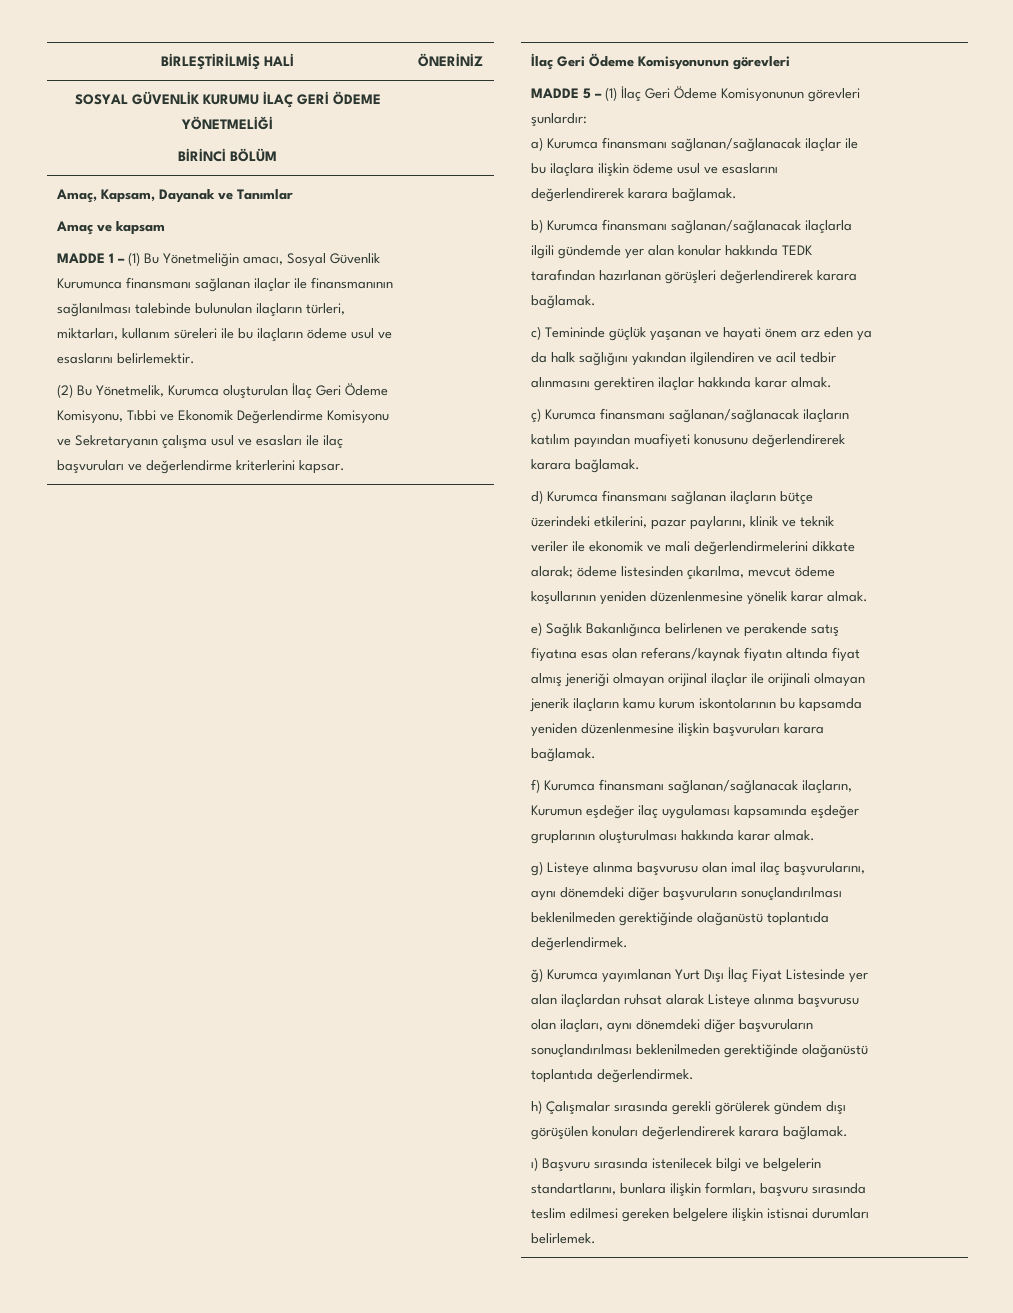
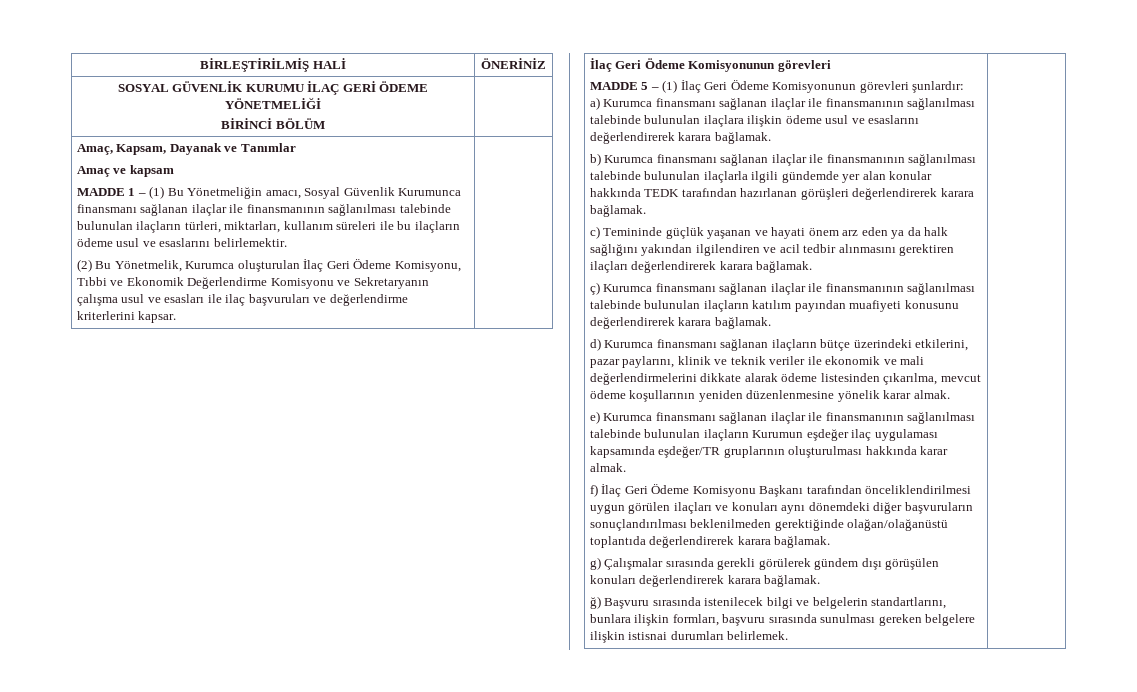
- a) Kurumca finansmanı sağlanan/sağlanacak ilaçlar ile bu ilaçlara ilişkin ödeme usul ve esaslarını değerlendirerek karara bağlamak.
+ a) Kurumca finansmanı sağlanan ilaçlar ile finansmanının sağlanılması talebinde bulunulan ilaçlara ilişkin ödeme usul ve esaslarını değerlendirerek karara bağlamak.
- b) Kurumca finansmanı sağlanan/sağlanacak ilaçlarla ilgili gündemde yer alan konular hakkında TEDK tarafından hazırlanan görüşleri değerlendirerek karara bağlamak.
+ b) Kurumca finansmanı sağlanan ilaçlar ile finansmanının sağlanılması talebinde bulunulan ilaçlarla ilgili gündemde yer alan konular hakkında TEDK tarafından hazırlanan görüşleri değerlendirerek karara bağlamak.
- c) Temininde güçlük yaşanan ve hayati önem arz eden ya da halk sağlığını yakından ilgilendiren ve acil tedbir alınmasını gerektiren ilaçlar hakkında karar almak.
+ c) Temininde güçlük yaşanan ve hayati önem arz eden ya da halk sağlığını yakından ilgilendiren ve acil tedbir alınmasını gerektiren ilaçları değerlendirerek karara bağlamak.
- ç) Kurumca finansmanı sağlanan/sağlanacak ilaçların katılım payından muafiyeti konusunu değerlendirerek karara bağlamak.
+ ç) Kurumca finansmanı sağlanan ilaçlar ile finansmanının sağlanılması talebinde bulunulan ilaçların katılım payından muafiyeti konusunu değerlendirerek karara bağlamak.
- d) Kurumca finansmanı sağlanan ilaçların bütçe üzerindeki etkilerini, pazar paylarını, klinik ve teknik veriler ile ekonomik ve mali değerlendirmelerini dikkate alarak; ödeme listesinden çıkarılma, mevcut ödeme koşullarının yeniden düzenlenmesine yönelik karar almak.
+ d) Kurumca finansmanı sağlanan ilaçların bütçe üzerindeki etkilerini, pazar paylarını, klinik ve teknik veriler ile ekonomik ve mali değerlendirmelerini dikkate alarak ödeme listesinden çıkarılma, mevcut ödeme koşullarının yeniden düzenlenmesine yönelik karar almak.
- e) Sağlık Bakanlığınca belirlenen ve perakende satış fiyatına esas olan referans/kaynak fiyatın altında fiyat almış jeneriği olmayan orijinal ilaçlar ile orijinali olmayan jenerik ilaçların kamu kurum iskontolarının bu kapsamda yeniden düzenlenmesine ilişkin başvuruları karara bağlamak.
- f) Kurumca finansmanı sağlanan/sağlanacak ilaçların, Kurumun eşdeğer ilaç uygulaması kapsamında eşdeğer gruplarının oluşturulması hakkında karar almak.
+ e) Kurumca finansmanı sağlanan ilaçlar ile finansmanının sağlanılması talebinde bulunulan ilaçların Kurumun eşdeğer ilaç uygulaması kapsamında eşdeğer/TR gruplarının oluşturulması hakkında karar almak.
- g) Listeye alınma başvurusu olan imal ilaç başvurularını, aynı dönemdeki diğer başvuruların sonuçlandırılması beklenilmeden gerektiğinde olağanüstü toplantıda değerlendirmek.
- ğ) Kurumca yayımlanan Yurt Dışı İlaç Fiyat Listesinde yer alan ilaçlardan ruhsat alarak Listeye alınma başvurusu olan ilaçları, aynı dönemdeki diğer başvuruların sonuçlandırılması beklenilmeden gerektiğinde olağanüstü toplantıda değerlendirmek.
- h) Çalışmalar sırasında gerekli görülerek gündem dışı görüşülen konuları değerlendirerek karara bağlamak.
+ f) İlaç Geri Ödeme Komisyonu Başkanı tarafından önceliklendirilmesi uygun görülen ilaçları ve konuları aynı dönemdeki diğer başvuruların sonuçlandırılması beklenilmeden gerektiğinde olağan/olağanüstü toplantıda değerlendirerek karara bağlamak.
+ g) Çalışmalar sırasında gerekli görülerek gündem dışı görüşülen konuları değerlendirerek karara bağlamak.
- ı) Başvuru sırasında istenilecek bilgi ve belgelerin standartlarını, bunlara ilişkin formları, başvuru sırasında teslim edilmesi gereken belgelere ilişkin istisnai durumları belirlemek.
+ ğ) Başvuru sırasında istenilecek bilgi ve belgelerin standartlarını, bunlara ilişkin formları, başvuru sırasında sunulması gereken belgelere ilişkin istisnai durumları belirlemek.

